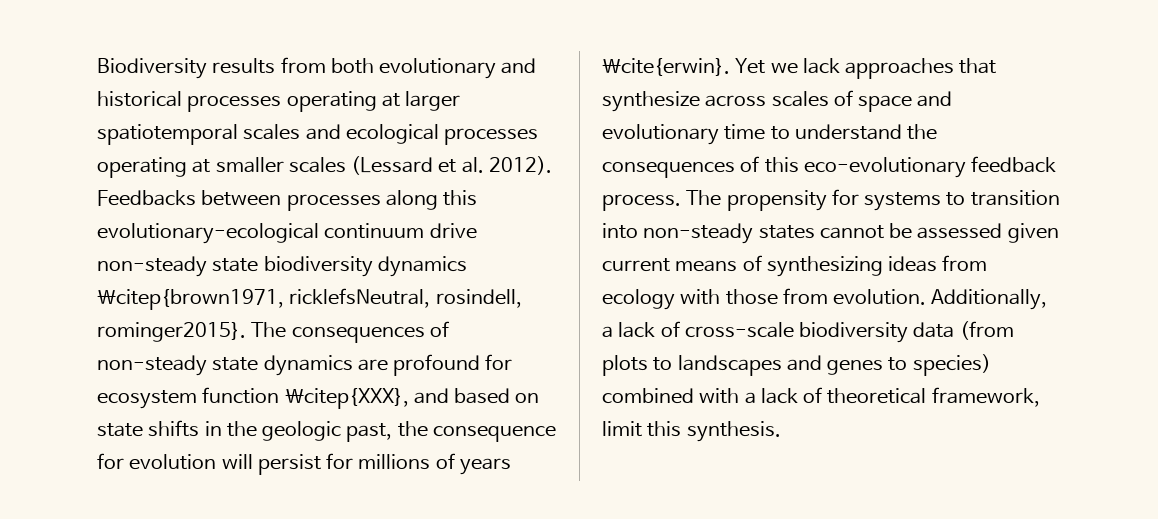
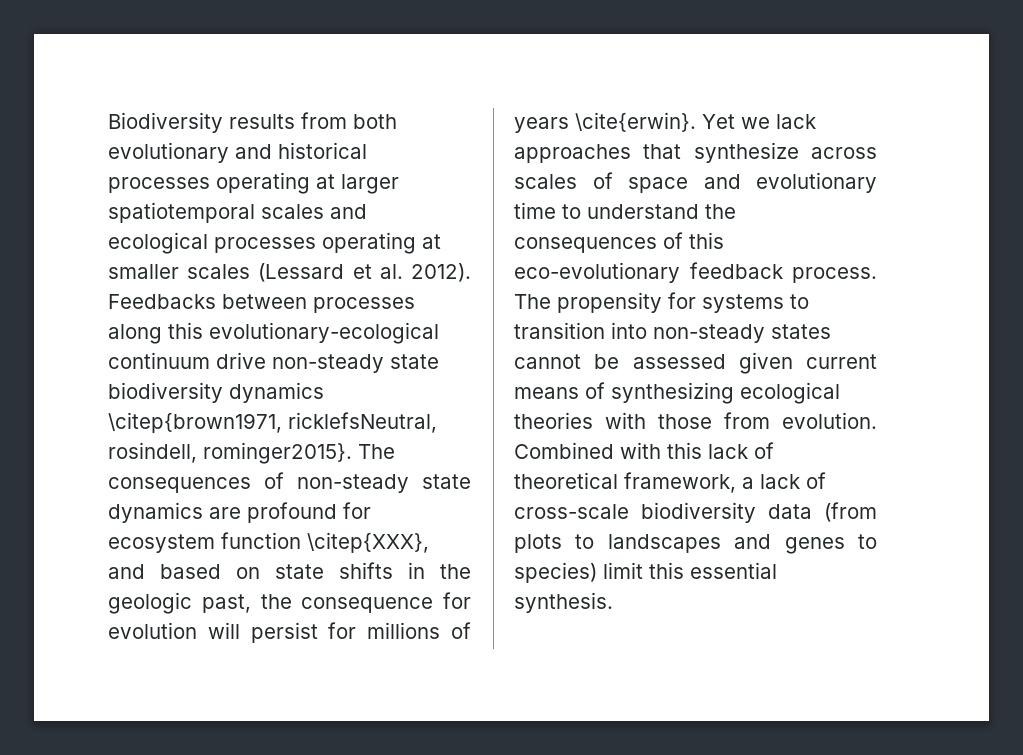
- The propensity for systems to transition into non-steady states cannot be assessed given current means of synthesizing ideas from ecology with those from evolution.
+ The propensity for systems to transition into non-steady states cannot be assessed given current means of synthesizing ecological theories with those from evolution.
- Additionally, a lack of cross-scale biodiversity data (from plots to landscapes and genes to species) combined with a lack of theoretical framework, limit this synthesis.
+ Combined with this lack of theoretical framework, a lack of cross-scale biodiversity data (from plots to landscapes and genes to species) limit this essential synthesis.

